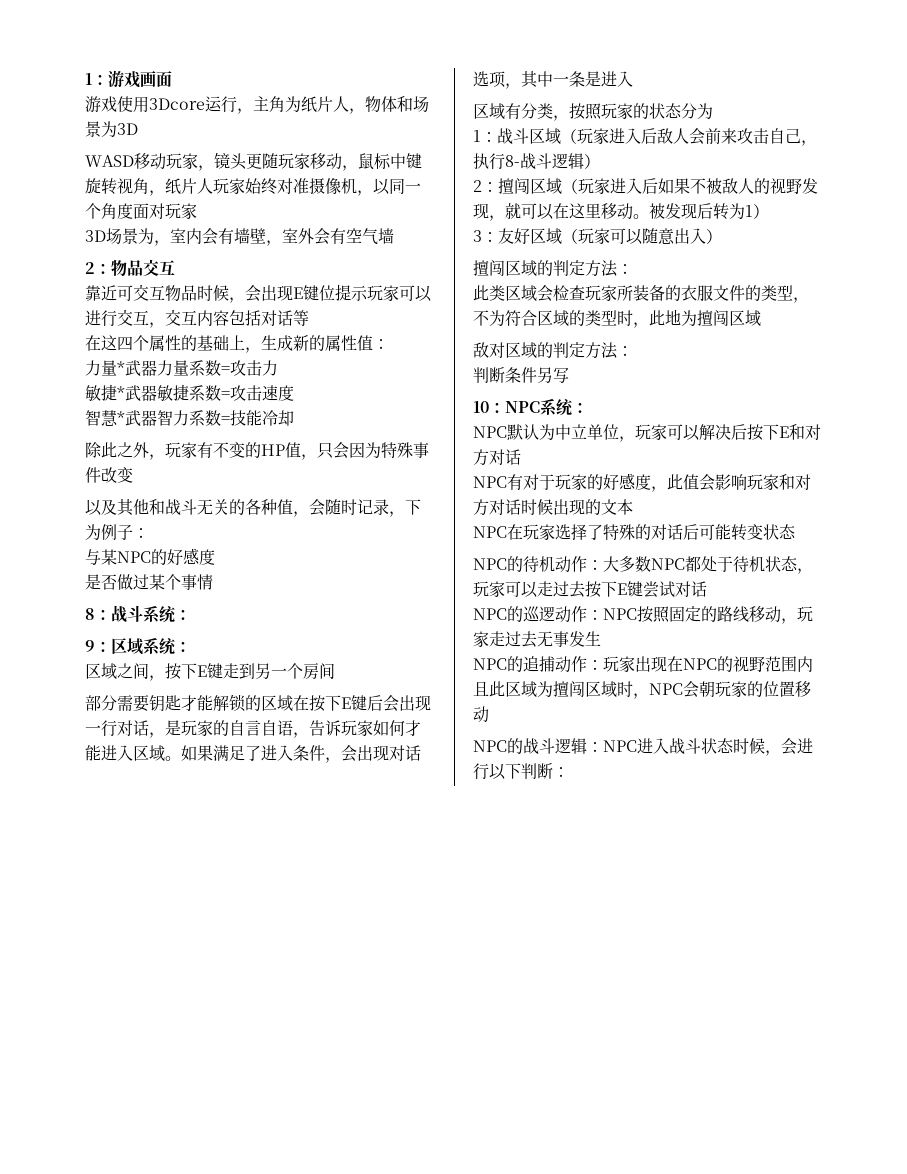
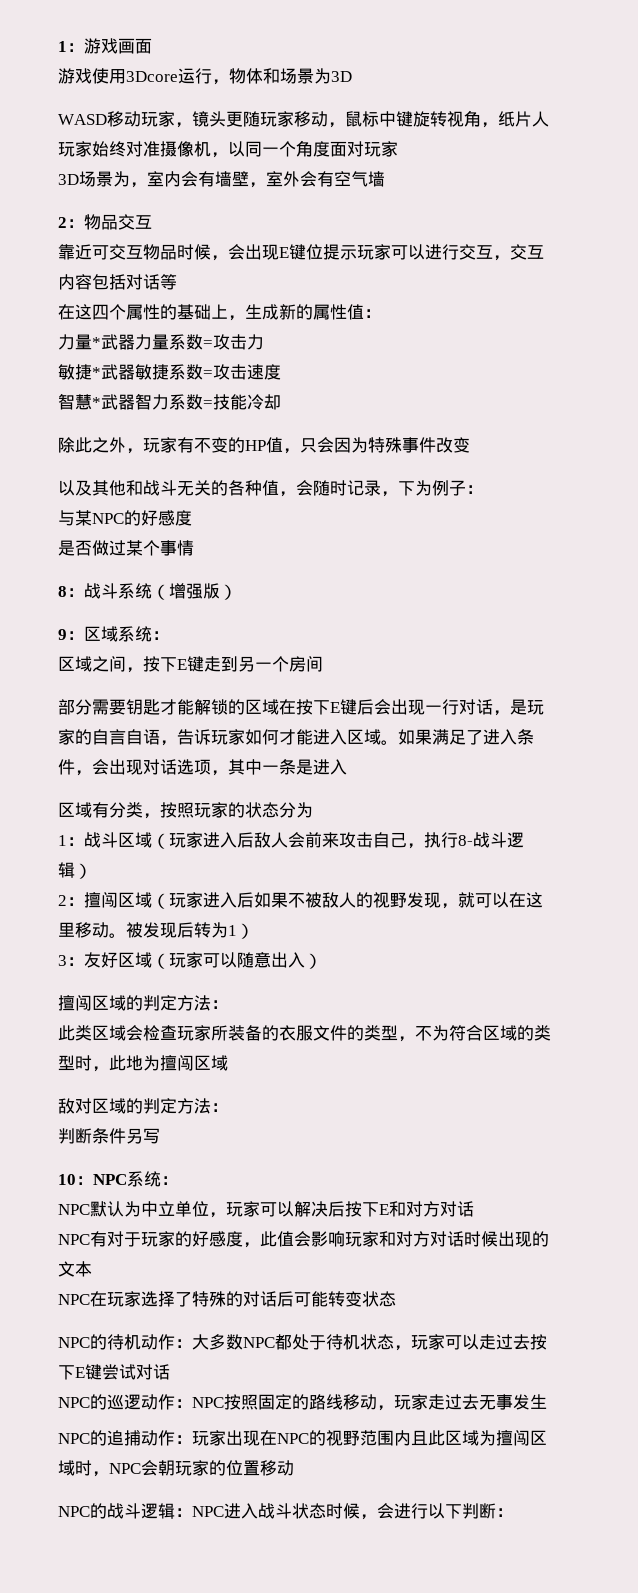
- 游戏使用3Dcore运行，主角为纸片人，物体和场景为3D
+ 游戏使用3Dcore运行，物体和场景为3D
- 8：战斗系统：
+ 8：战斗系统（增强版）

